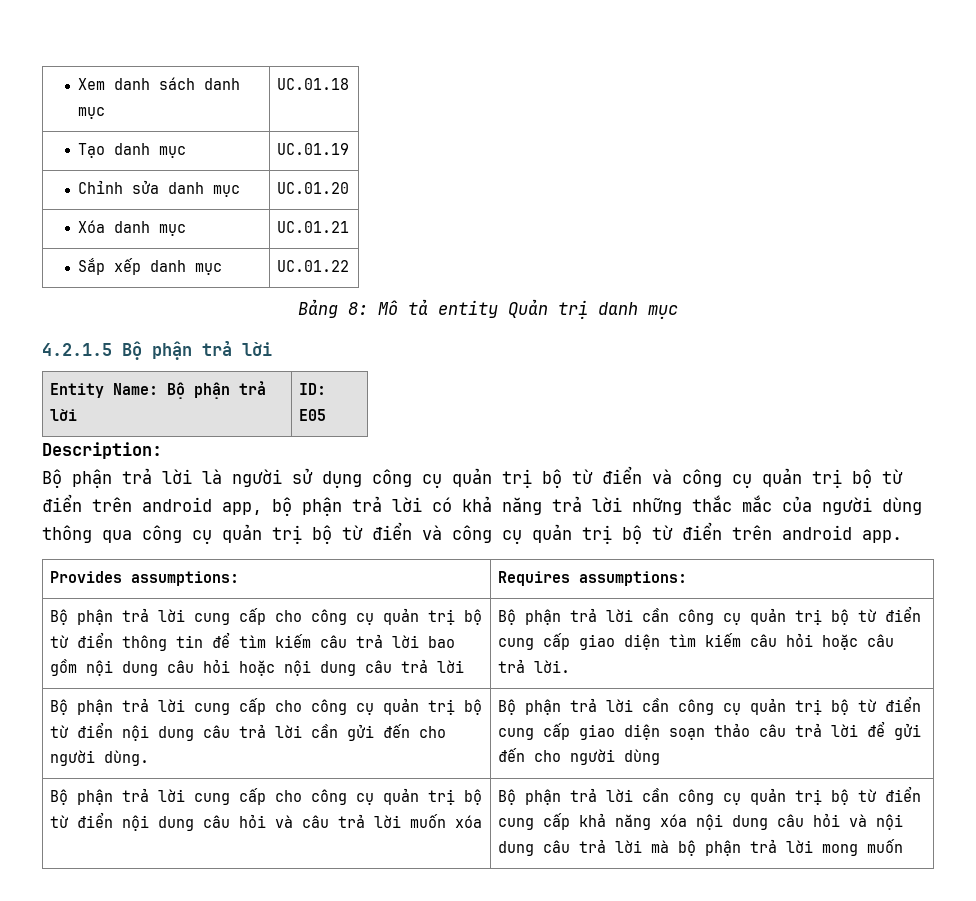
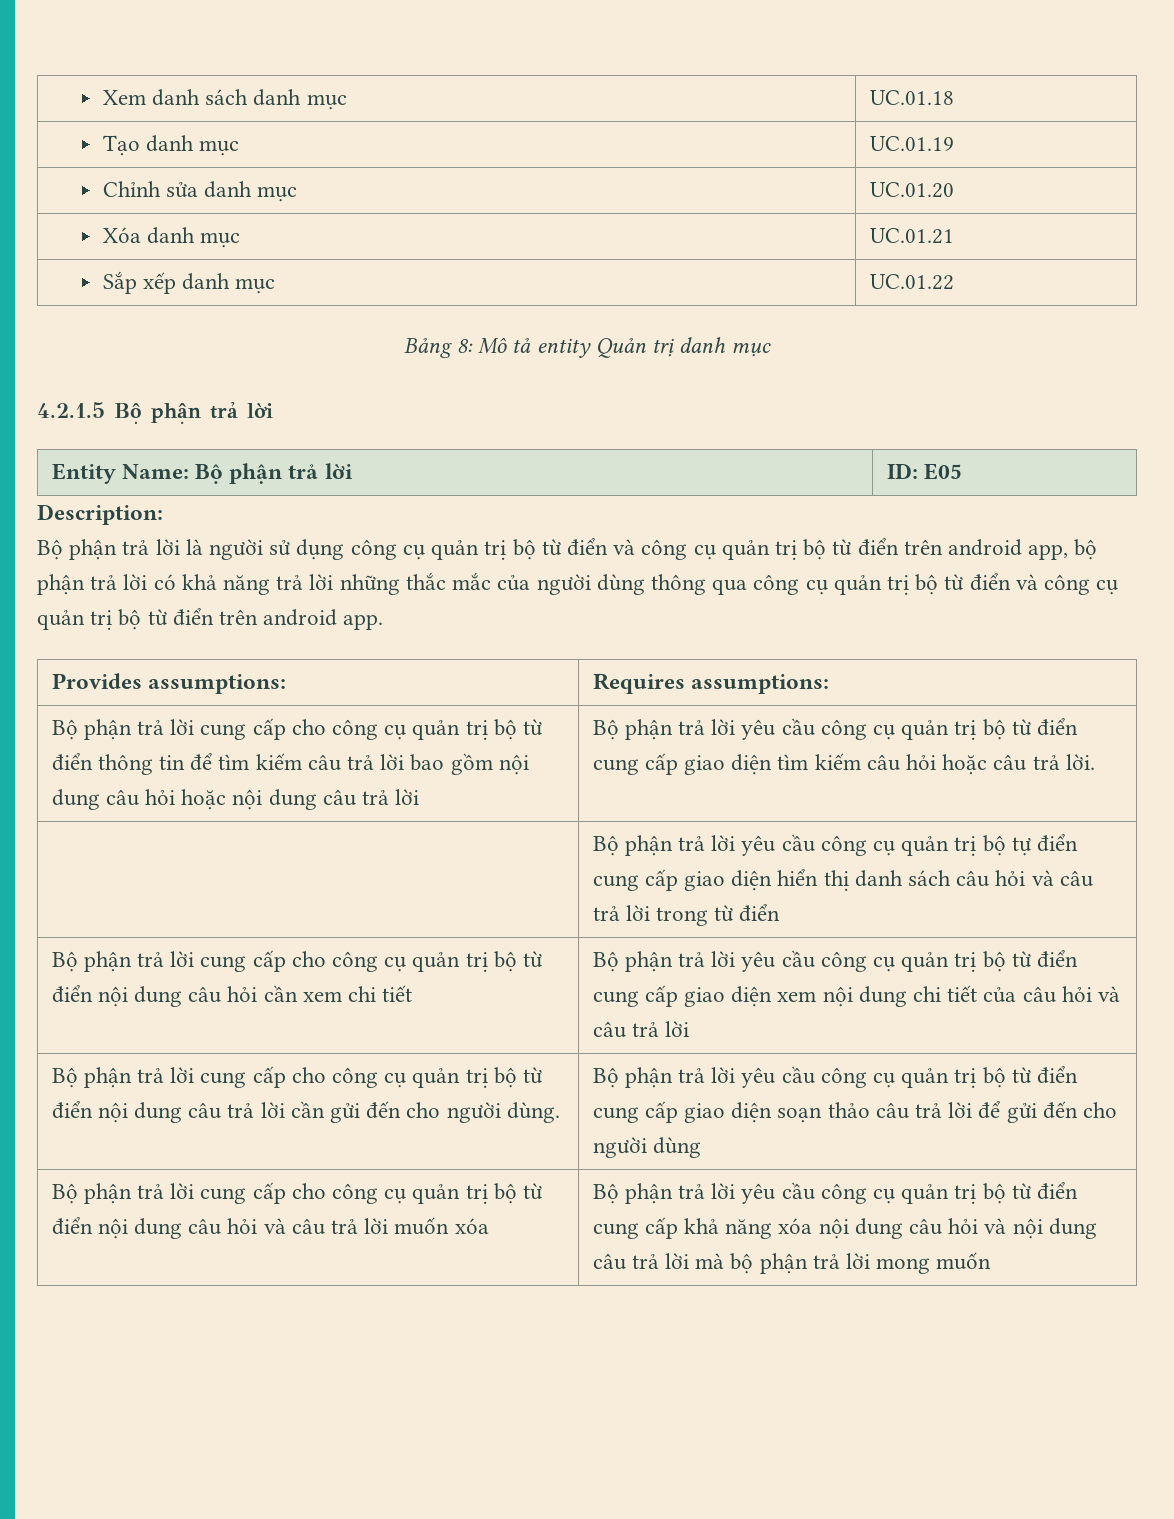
- Bộ phận trả lời cần công cụ quản trị bộ từ điển cung cấp giao diện tìm kiếm câu hỏi hoặc câu trả lời.
+ Bộ phận trả lời yêu cầu công cụ quản trị bộ từ điển cung cấp giao diện tìm kiếm câu hỏi hoặc câu trả lời.
+ | Bộ phận trả lời yêu cầu công cụ quản trị bộ tự điển cung cấp giao diện hiển thị danh sách câu hỏi và câu trả lời trong từ điển
+ Bộ phận trả lời cung cấp cho công cụ quản trị bộ từ điển nội dung câu hỏi cần xem chi tiết | Bộ phận trả lời yêu cầu công cụ quản trị bộ từ điển cung cấp giao diện xem nội dung chi tiết của câu hỏi và câu trả lời
- Bộ phận trả lời cần công cụ quản trị bộ từ điển cung cấp giao diện soạn thảo câu trả lời để gửi đến cho người dùng
+ Bộ phận trả lời yêu cầu công cụ quản trị bộ từ điển cung cấp giao diện soạn thảo câu trả lời để gửi đến cho người dùng
- Bộ phận trả lời cần công cụ quản trị bộ từ điển cung cấp khả năng xóa nội dung câu hỏi và nội dung câu trả lời mà bộ phận trả lời mong muốn
+ Bộ phận trả lời yêu cầu công cụ quản trị bộ từ điển cung cấp khả năng xóa nội dung câu hỏi và nội dung câu trả lời mà bộ phận trả lời mong muốn

